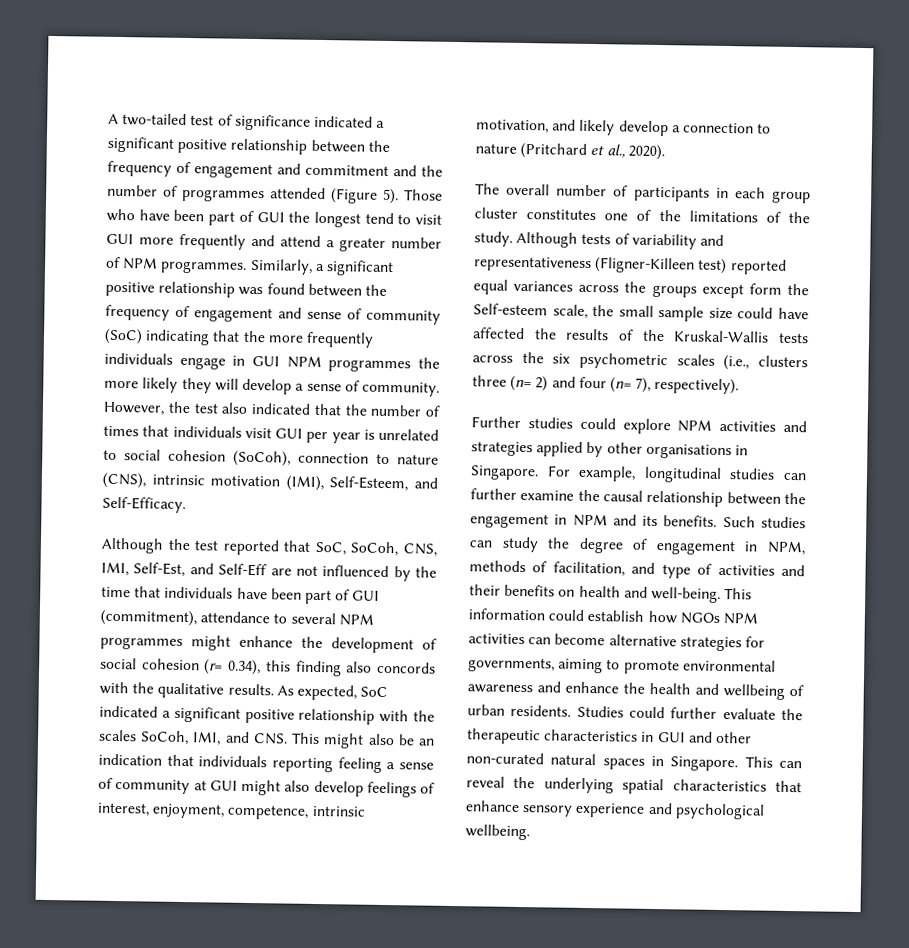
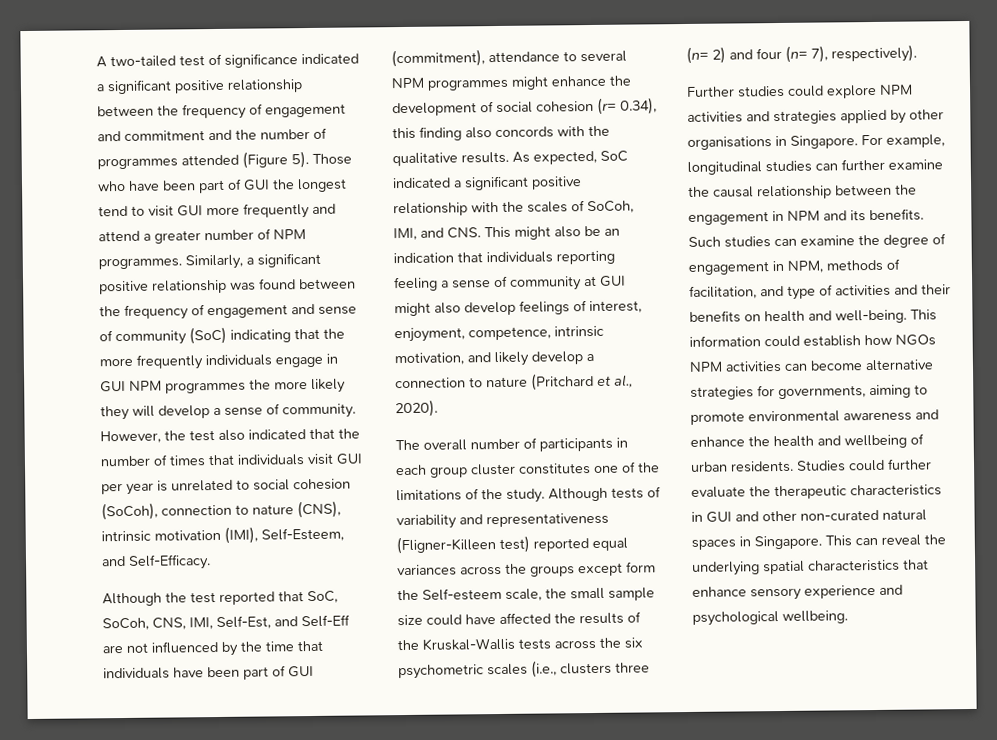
- As expected, SoC indicated a significant positive relationship with the scales SoCoh, IMI, and CNS. This might also be an indication that individuals reporting feeling a sense of community at GUI might also develop feelings of interest, enjoyment, competence, intrinsic motivation, and likely develop a connection to nature (Pritchard et al., 2020).
+ As expected, SoC indicated a significant positive relationship with the scales of SoCoh, IMI, and CNS. This might also be an indication that individuals reporting feeling a sense of community at GUI might also develop feelings of interest, enjoyment, competence, intrinsic motivation, and likely develop a connection to nature (Pritchard et al., 2020).
- Such studies can study the degree of engagement in NPM, methods of facilitation, and type of activities and their benefits on health and well-being.
+ Such studies can examine the degree of engagement in NPM, methods of facilitation, and type of activities and their benefits on health and well-being.

